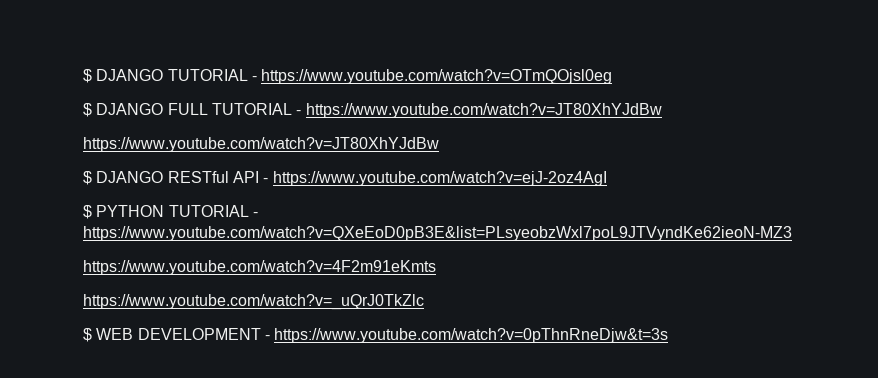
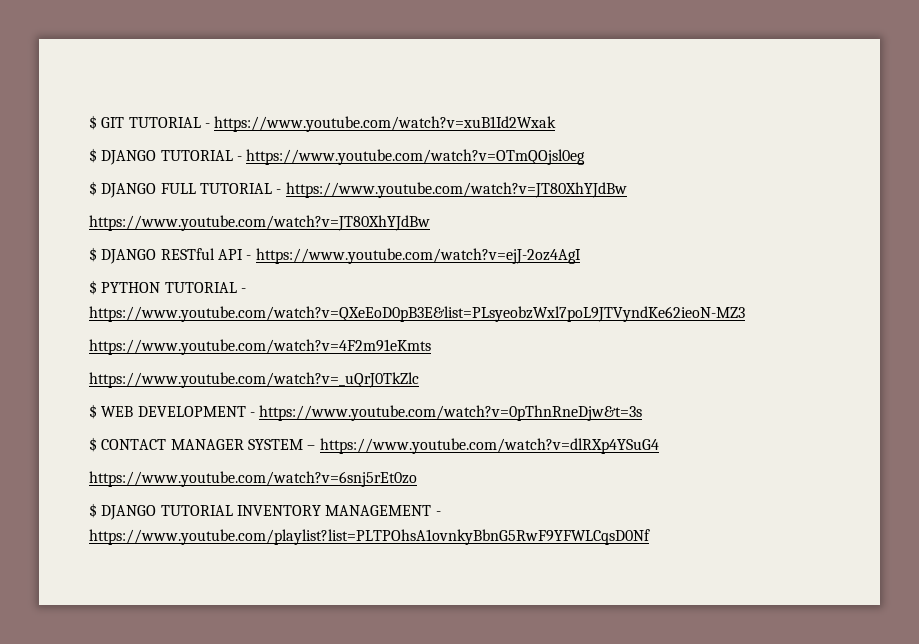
+ $ GIT TUTORIAL - https://www.youtube.com/watch?v=xuB1Id2Wxak
+ $ CONTACT MANAGER SYSTEM – https://www.youtube.com/watch?v=dlRXp4YSuG4
+ https://www.youtube.com/watch?v=6snj5rEt0zo
+ $ DJANGO TUTORIAL INVENTORY MANAGEMENT - https://www.youtube.com/playlist?list=PLTPOhsA1ovnkyBbnG5RwF9YFWLCqsD0Nf

